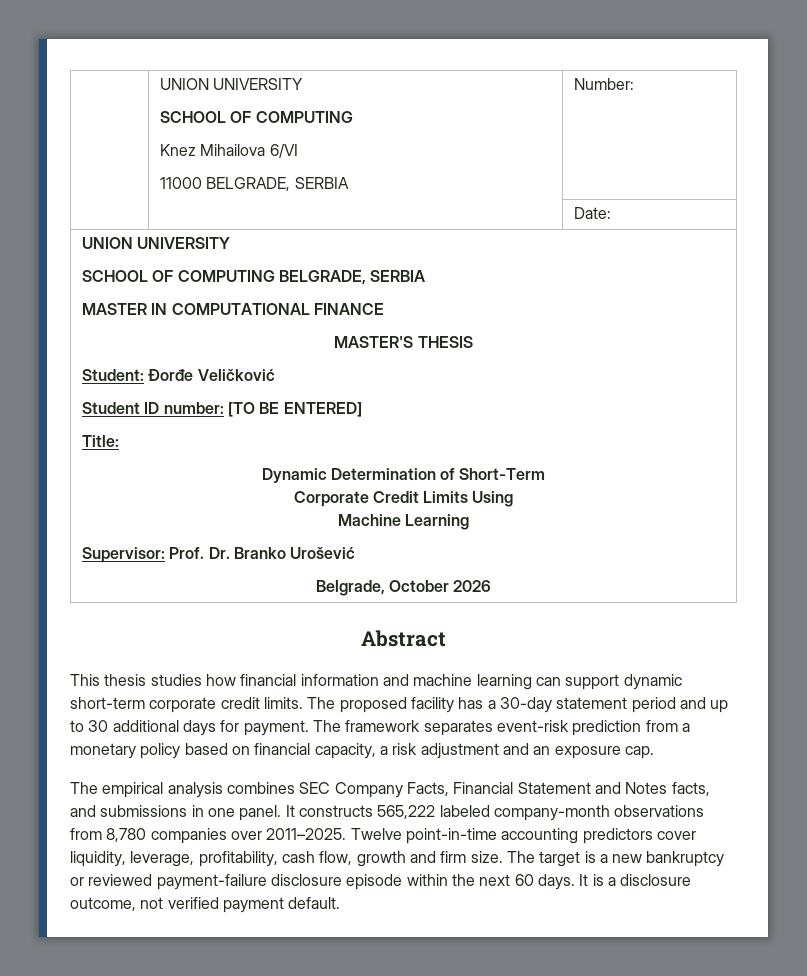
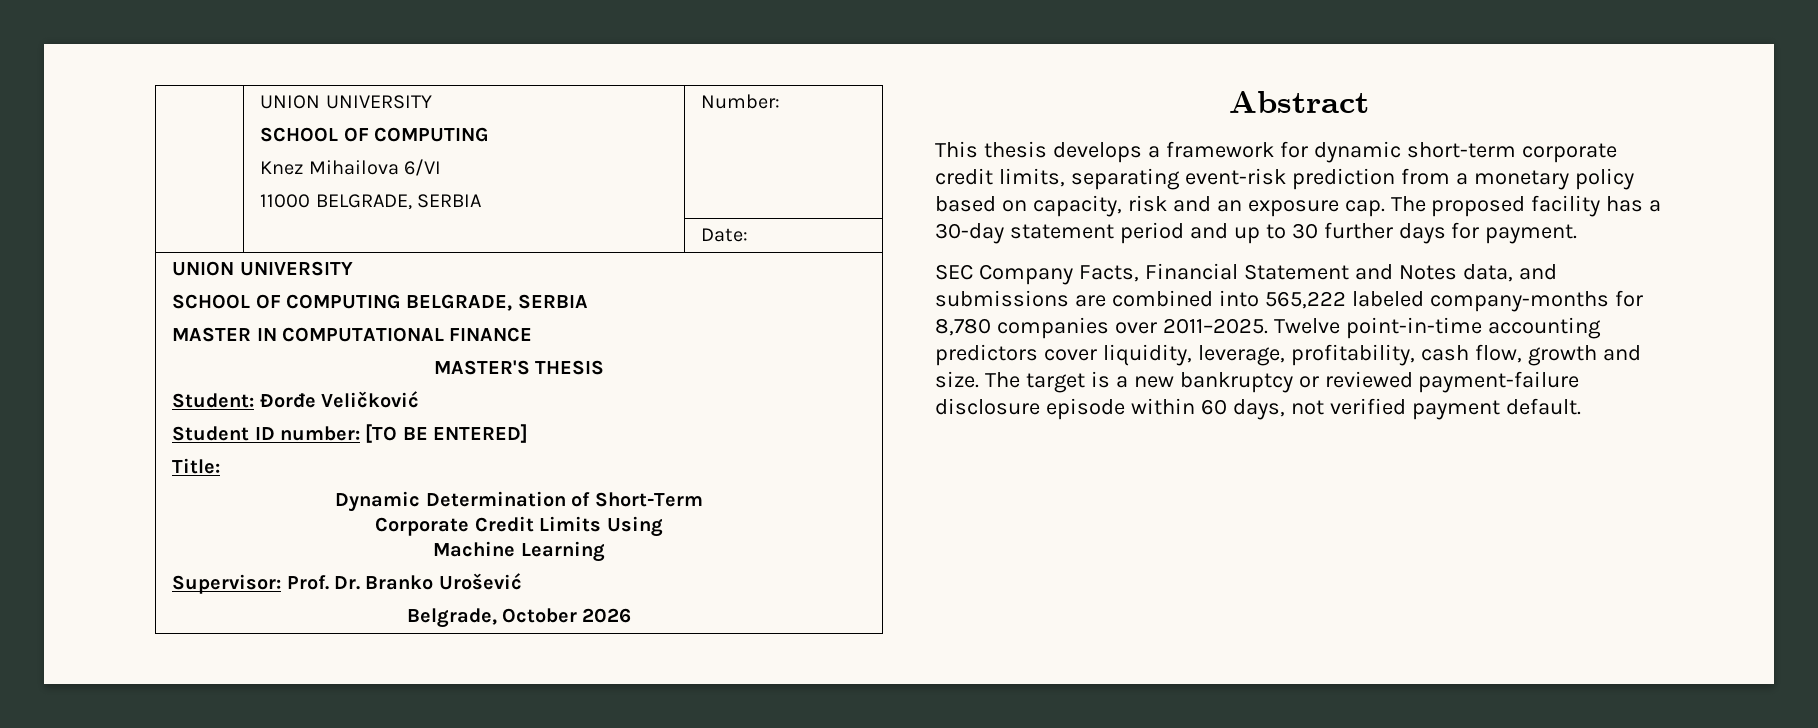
- This thesis studies how financial information and machine learning can support dynamic short-term corporate credit limits.
+ This thesis develops a framework for dynamic short-term corporate credit limits, separating event-risk prediction from a monetary policy based on capacity, risk and an exposure cap.
- The proposed facility has a 30-day statement period and up to 30 additional days for payment. The framework separates event-risk prediction from a monetary policy based on financial capacity, a risk adjustment and an exposure cap.
- The empirical analysis combines SEC Company Facts, Financial Statement and Notes facts, and submissions in one panel. It constructs 565,222 labeled company-month observations from 8,780 companies over 2011–2025.
+ The proposed facility has a 30-day statement period and up to 30 further days for payment.
+ SEC Company Facts, Financial Statement and Notes data, and submissions are combined into 565,222 labeled company-months for 8,780 companies over 2011–2025.
- Twelve point-in-time accounting predictors cover liquidity, leverage, profitability, cash flow, growth and firm size.
+ Twelve point-in-time accounting predictors cover liquidity, leverage, profitability, cash flow, growth and size.
- The target is a new bankruptcy or reviewed payment-failure disclosure episode within the next 60 days. It is a disclosure outcome, not verified payment default.
+ The target is a new bankruptcy or reviewed payment-failure disclosure episode within 60 days, not verified payment default.

